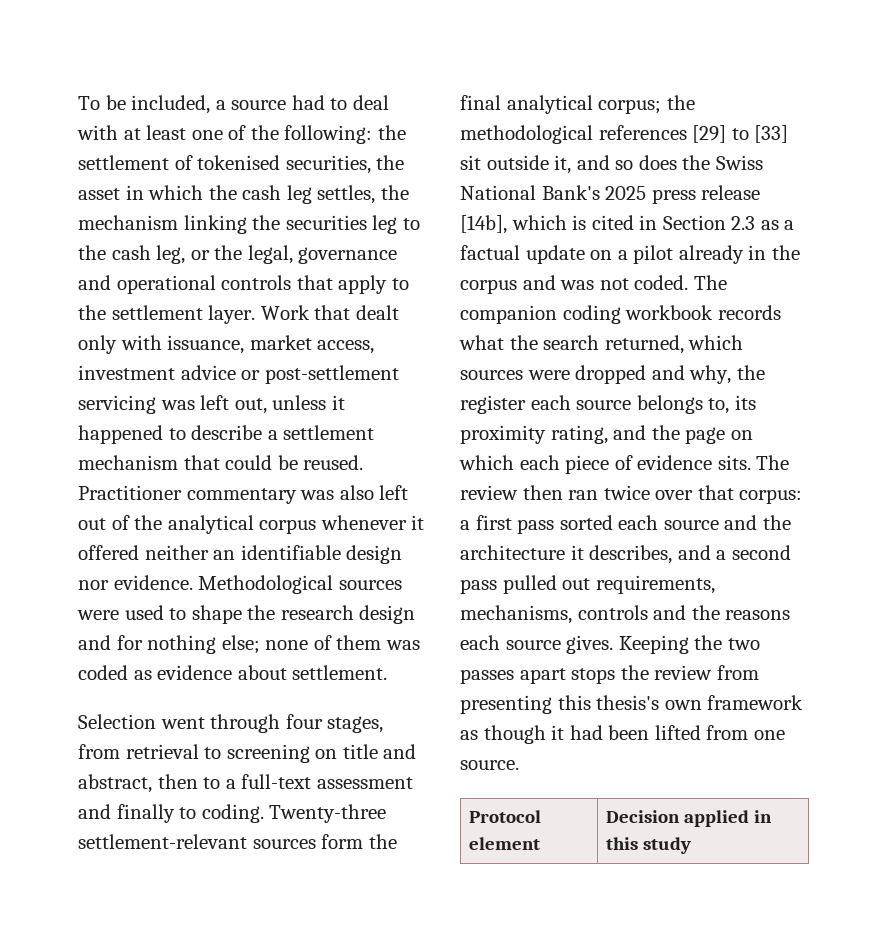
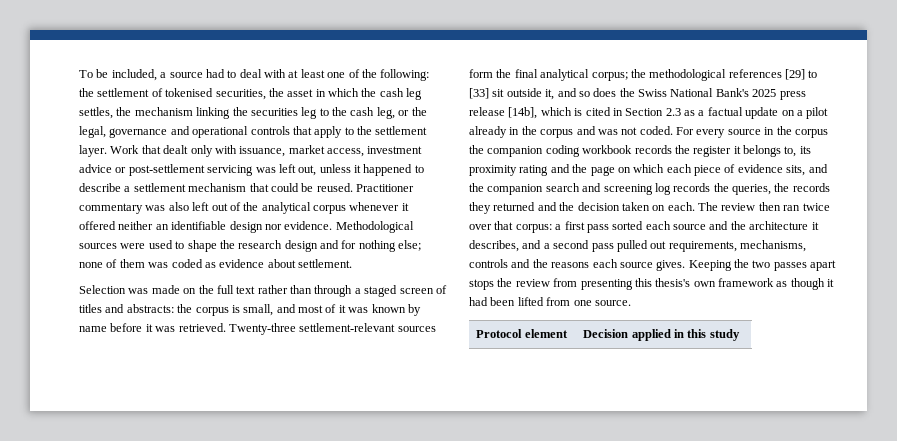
- Selection went through four stages, from retrieval to screening on title and abstract, then to a full-text assessment and finally to coding.
+ Selection was made on the full text rather than through a staged screen of titles and abstracts: the corpus is small, and most of it was known by name before it was retrieved.
- The companion coding workbook records what the search returned, which sources were dropped and why, the register each source belongs to, its proximity rating, and the page on which each piece of evidence sits.
+ For every source in the corpus the companion coding workbook records the register it belongs to, its proximity rating and the page on which each piece of evidence sits, and the companion search and screening log records the queries, the records they returned and the decision taken on each.

